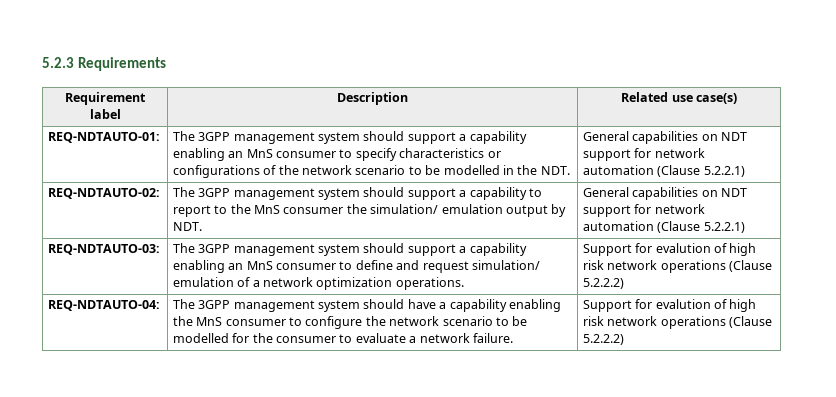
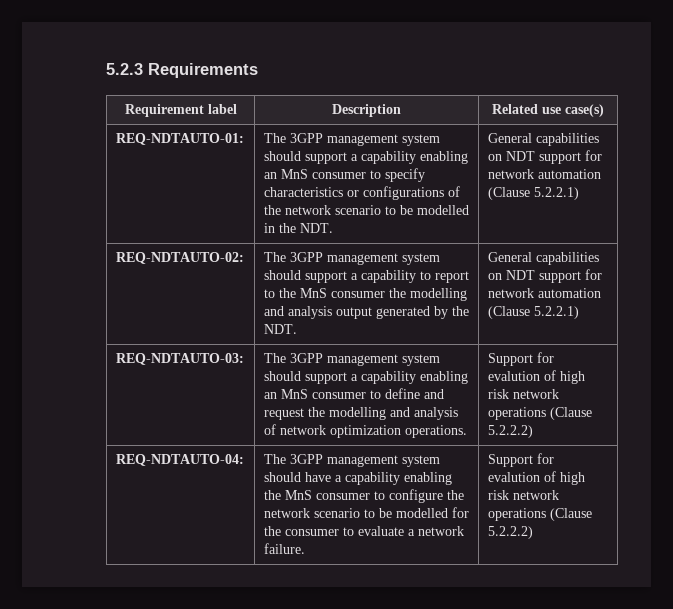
- REQ-NDTAUTO-02: | The 3GPP management system should support a capability to report to the MnS consumer the simulation/ emulation output by NDT. | General capabilities on NDT support for network automation (Clause 5.2.2.1)
+ REQ-NDTAUTO-02: | The 3GPP management system should support a capability to report to the MnS consumer the modelling and analysis output generated by the NDT. | General capabilities on NDT support for network automation (Clause 5.2.2.1)
- REQ-NDTAUTO-03: | The 3GPP management system should support a capability enabling an MnS consumer to define and request simulation/ emulation of a network optimization operations. | Support for evalution of high risk network operations (Clause 5.2.2.2)
+ REQ-NDTAUTO-03: | The 3GPP management system should support a capability enabling an MnS consumer to define and request the modelling and analysis of network optimization operations. | Support for evalution of high risk network operations (Clause 5.2.2.2)

